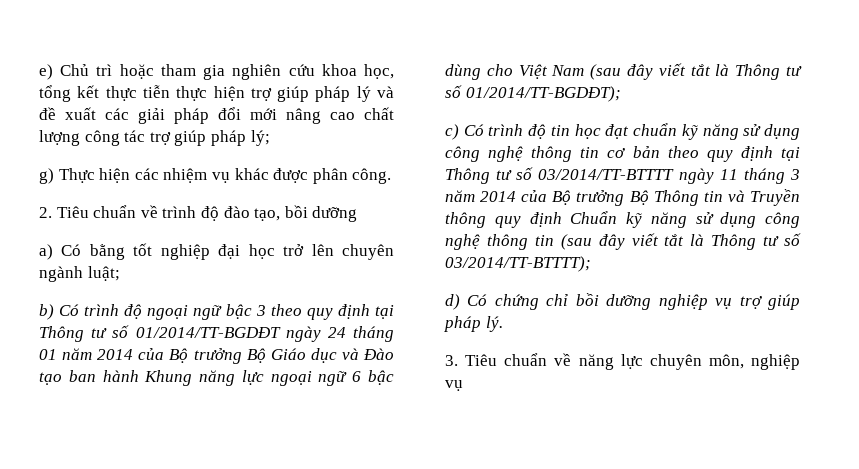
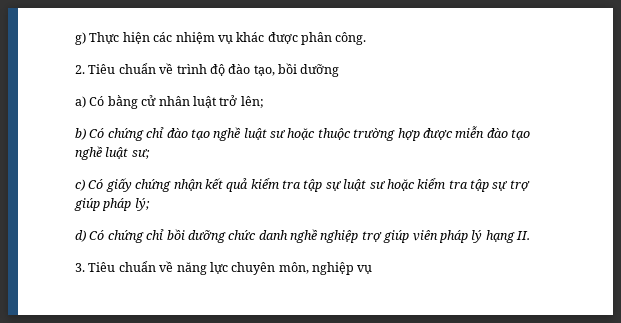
- e) Chủ trì hoặc tham gia nghiên cứu khoa học, tổng kết thực tiễn thực hiện trợ giúp pháp lý và đề xuất các giải pháp đổi mới nâng cao chất lượng công tác trợ giúp pháp lý;
- a) Có bằng tốt nghiệp đại học trở lên chuyên ngành luật;
- b) Có trình độ ngoại ngữ bậc 3 theo quy định tại Thông tư số 01/2014/TT-BGDĐT ngày 24 tháng 01 năm 2014 của Bộ trưởng Bộ Giáo dục và Đào tạo ban hành Khung năng lực ngoại ngữ 6 bậc dùng cho Việt Nam (sau đây viết tắt là Thông tư số 01/2014/TT-BGDĐT);
- c) Có trình độ tin học đạt chuẩn kỹ năng sử dụng công nghệ thông tin cơ bản theo quy định tại Thông tư số 03/2014/TT-BTTTT ngày 11 tháng 3 năm 2014 của Bộ trưởng Bộ Thông tin và Truyền thông quy định Chuẩn kỹ năng sử dụng công nghệ thông tin (sau đây viết tắt là Thông tư số 03/2014/TT-BTTTT);
+ a) Có bằng cử nhân luật trở lên;
+ b) Có chứng chỉ đào tạo nghề luật sư hoặc thuộc trường hợp được miễn đào tạo nghề luật sư;
+ c) Có giấy chứng nhận kết quả kiểm tra tập sự luật sư hoặc kiểm tra tập sự trợ giúp pháp lý;
- d) Có chứng chỉ bồi dưỡng nghiệp vụ trợ giúp pháp lý.
+ d) Có chứng chỉ bồi dưỡng chức danh nghề nghiệp trợ giúp viên pháp lý hạng II.

